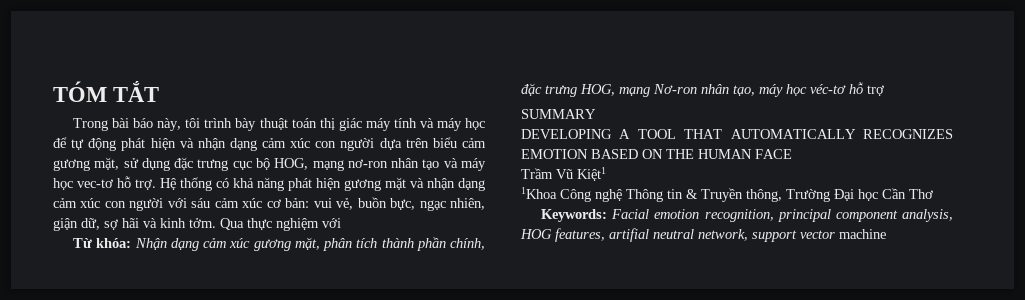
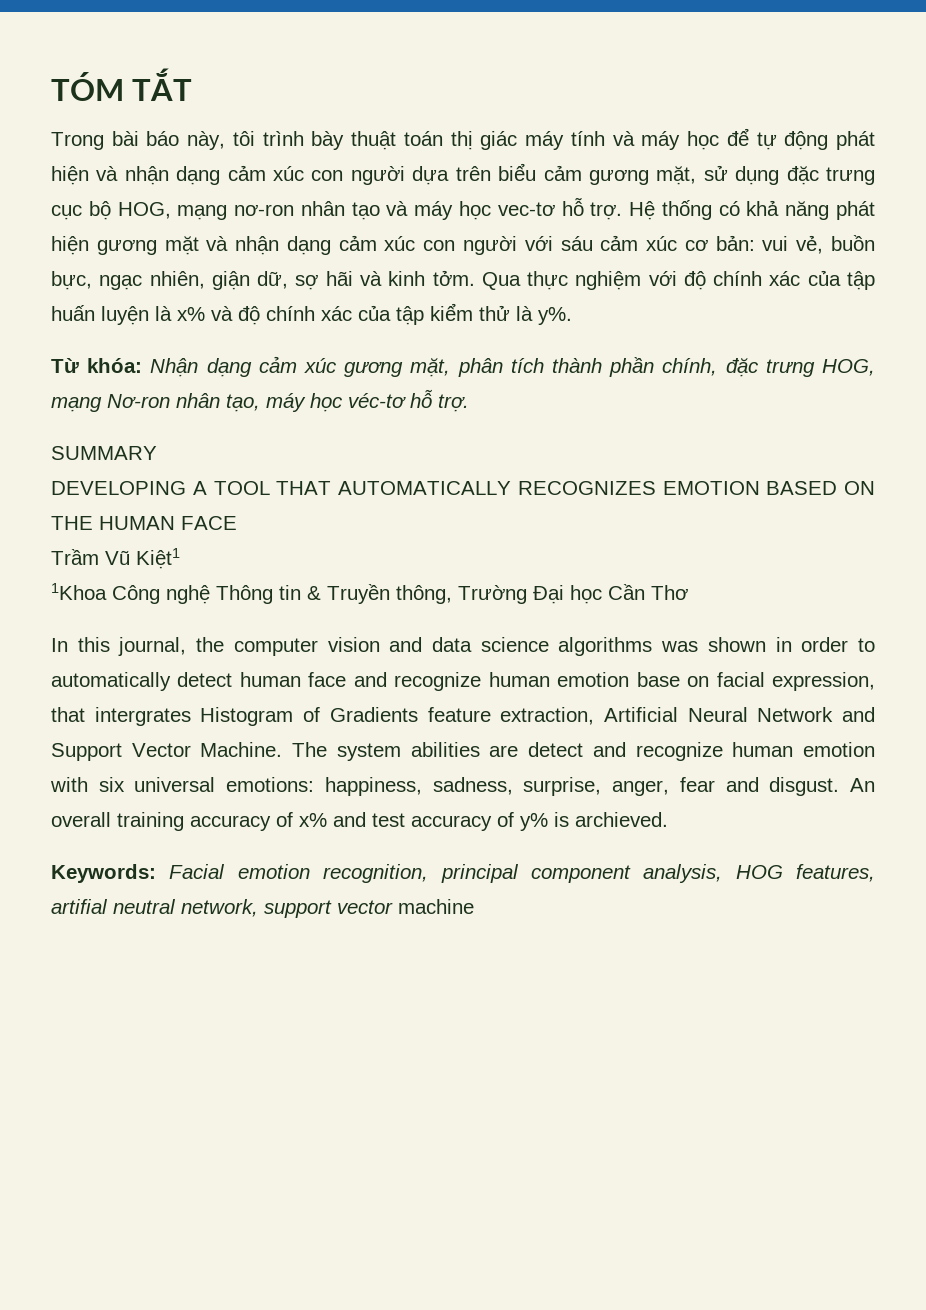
- Qua thực nghiệm với
+ Qua thực nghiệm với độ chính xác của tập huấn luyện là x% và độ chính xác của tập kiểm thử là y%.
- Từ khóa: Nhận dạng cảm xúc gương mặt, phân tích thành phần chính, đặc trưng HOG, mạng Nơ-ron nhân tạo, máy học véc-tơ hỗ trợ
+ Từ khóa: Nhận dạng cảm xúc gương mặt, phân tích thành phần chính, đặc trưng HOG, mạng Nơ-ron nhân tạo, máy học véc-tơ hỗ trợ.
+ In this journal, the computer vision and data science algorithms was shown in order to automatically detect human face and recognize human emotion base on facial expression, that intergrates Histogram of Gradients feature extraction, Artificial Neural Network and Support Vector Machine. The system abilities are detect and recognize human emotion with six universal emotions: happiness, sadness, surprise, anger, fear and disgust. An overall training accuracy of x% and test accuracy of y% is archieved.

